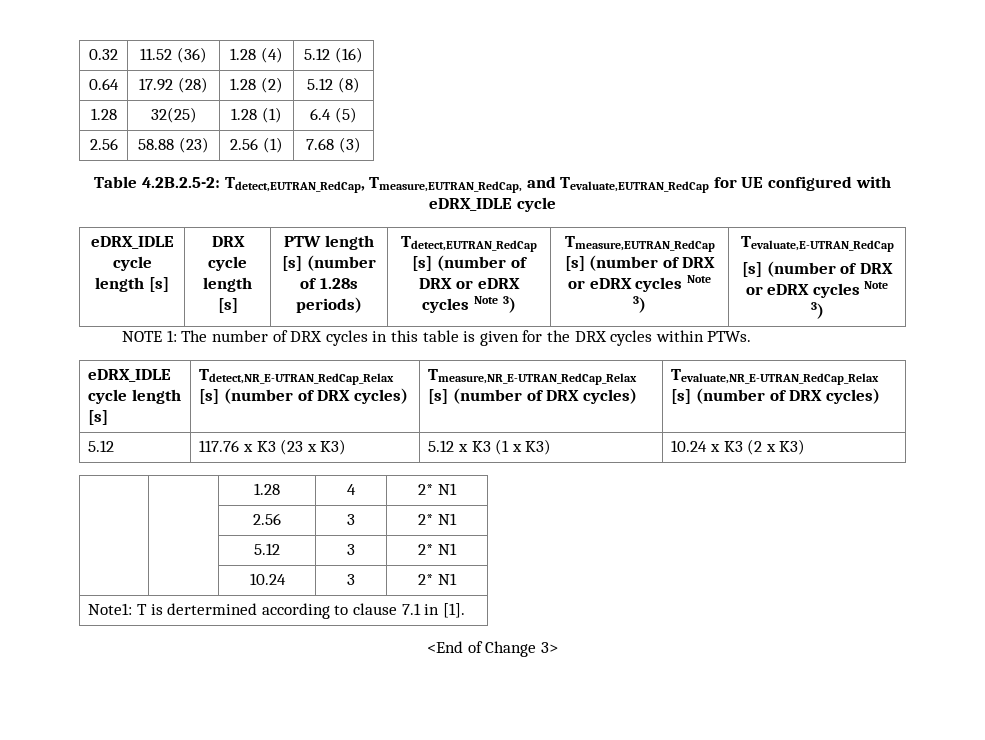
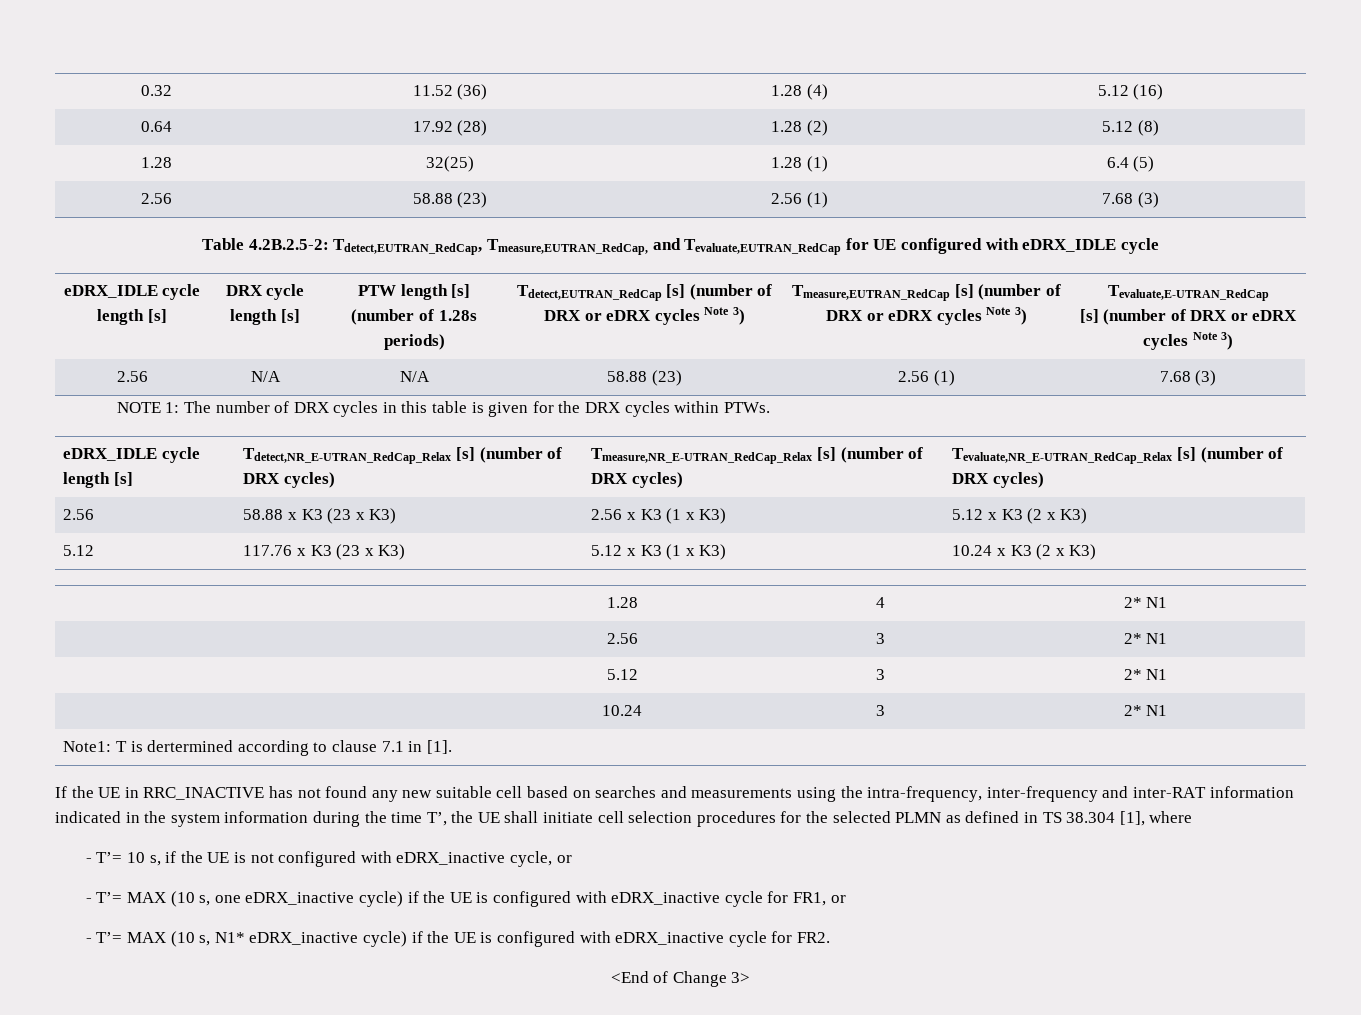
+ 2.56 | N/A | N/A | 58.88 (23) | 2.56 (1) | 7.68 (3)
+ 2.56 | 58.88 x K3 (23 x K3) | 2.56 x K3 (1 x K3) | 5.12 x K3 (2 x K3)
+ If the UE in RRC_INACTIVE has not found any new suitable cell based on searches and measurements using the intra-frequency, inter-frequency and inter-RAT information indicated in the system information during the time T’, the UE shall initiate cell selection procedures for the selected PLMN as defined in TS 38.304 [1], where
+ - T’= 10 s, if the UE is not configured with eDRX_inactive cycle, or
+ - T’= MAX (10 s, one eDRX_inactive cycle) if the UE is configured with eDRX_inactive cycle for FR1, or
+ - T’= MAX (10 s, N1* eDRX_inactive cycle) if the UE is configured with eDRX_inactive cycle for FR2.

